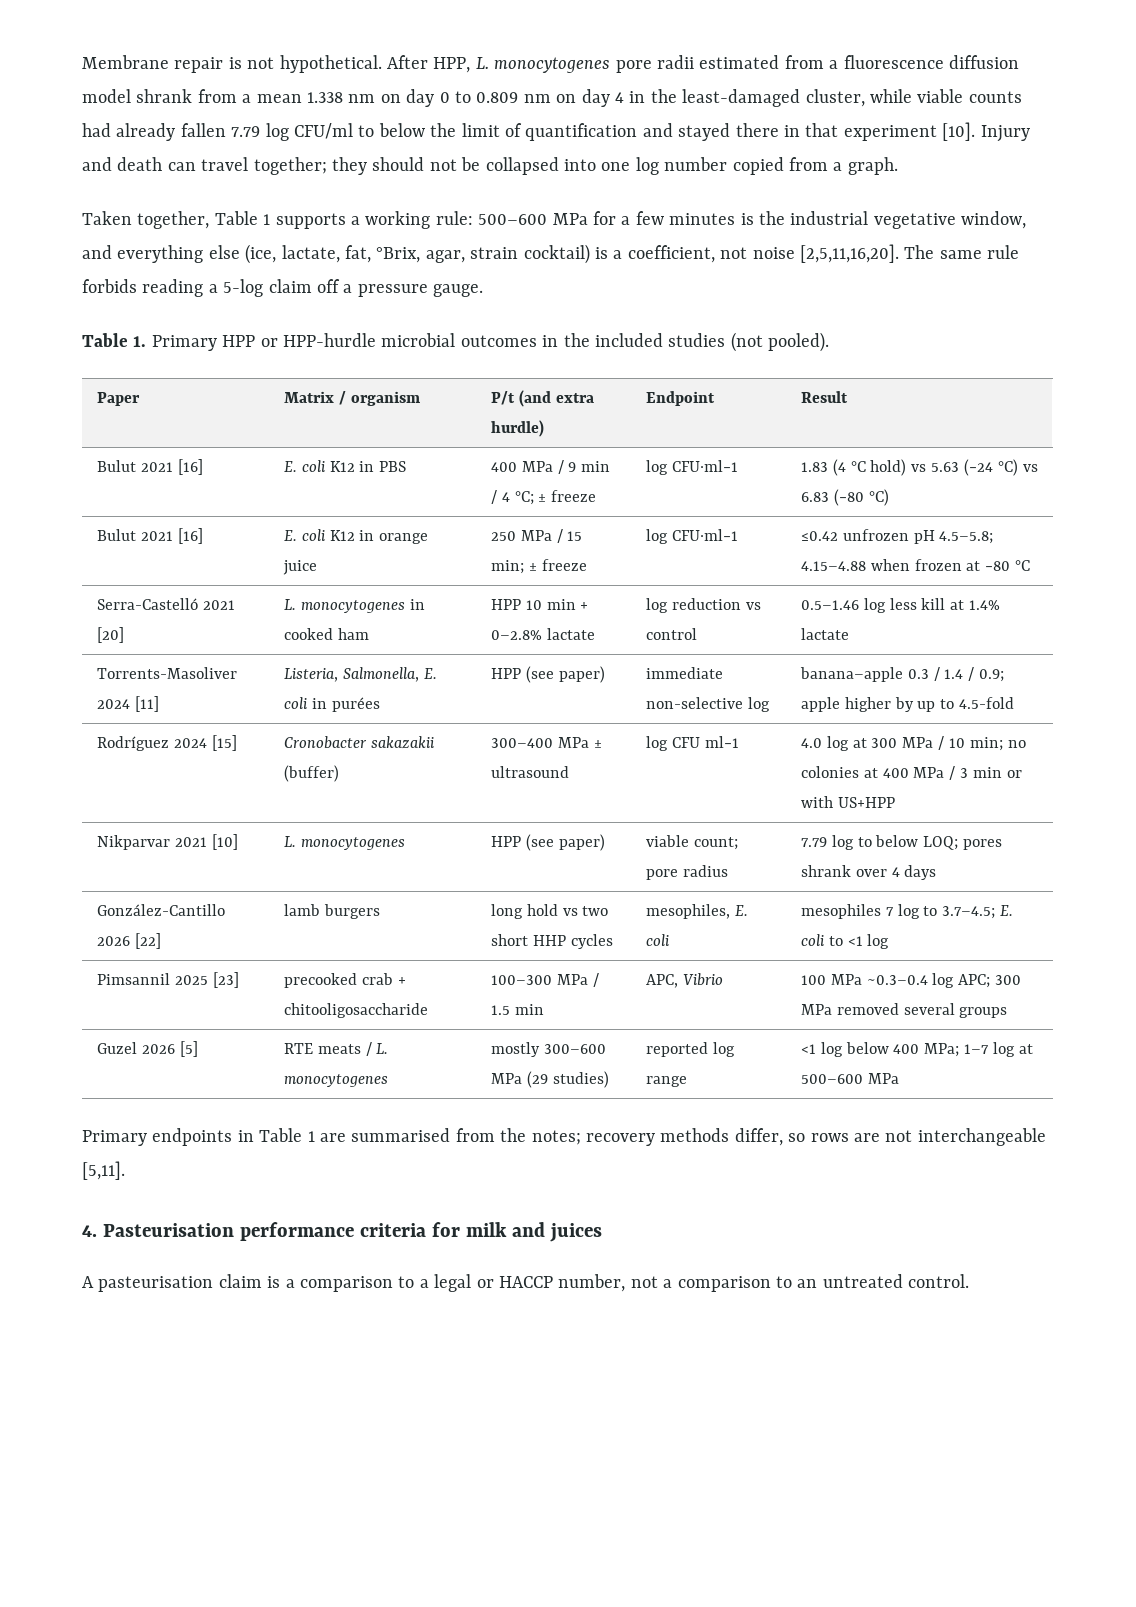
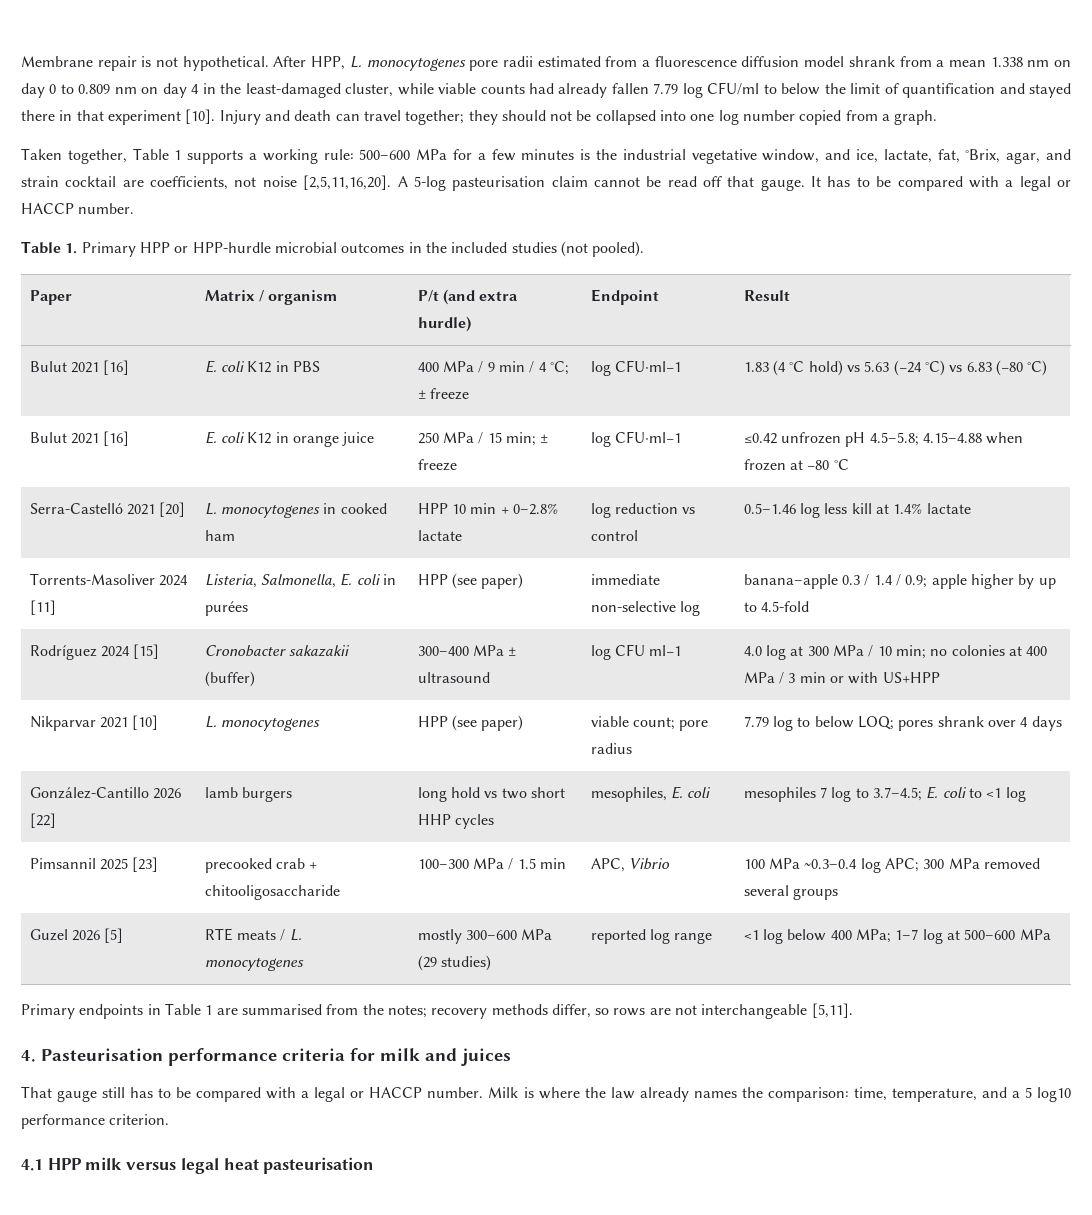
- Taken together, Table 1 supports a working rule: 500–600 MPa for a few minutes is the industrial vegetative window, and everything else (ice, lactate, fat, °Brix, agar, strain cocktail) is a coefficient, not noise [2,5,11,16,20]. The same rule forbids reading a 5-log claim off a pressure gauge.
+ Taken together, Table 1 supports a working rule: 500–600 MPa for a few minutes is the industrial vegetative window, and ice, lactate, fat, °Brix, agar, and strain cocktail are coefficients, not noise [2,5,11,16,20]. A 5-log pasteurisation claim cannot be read off that gauge. It has to be compared with a legal or HACCP number.
- A pasteurisation claim is a comparison to a legal or HACCP number, not a comparison to an untreated control.
+ That gauge still has to be compared with a legal or HACCP number. Milk is where the law already names the comparison: time, temperature, and a 5 log10 performance criterion.
+ 4.1 HPP milk versus legal heat pasteurisation

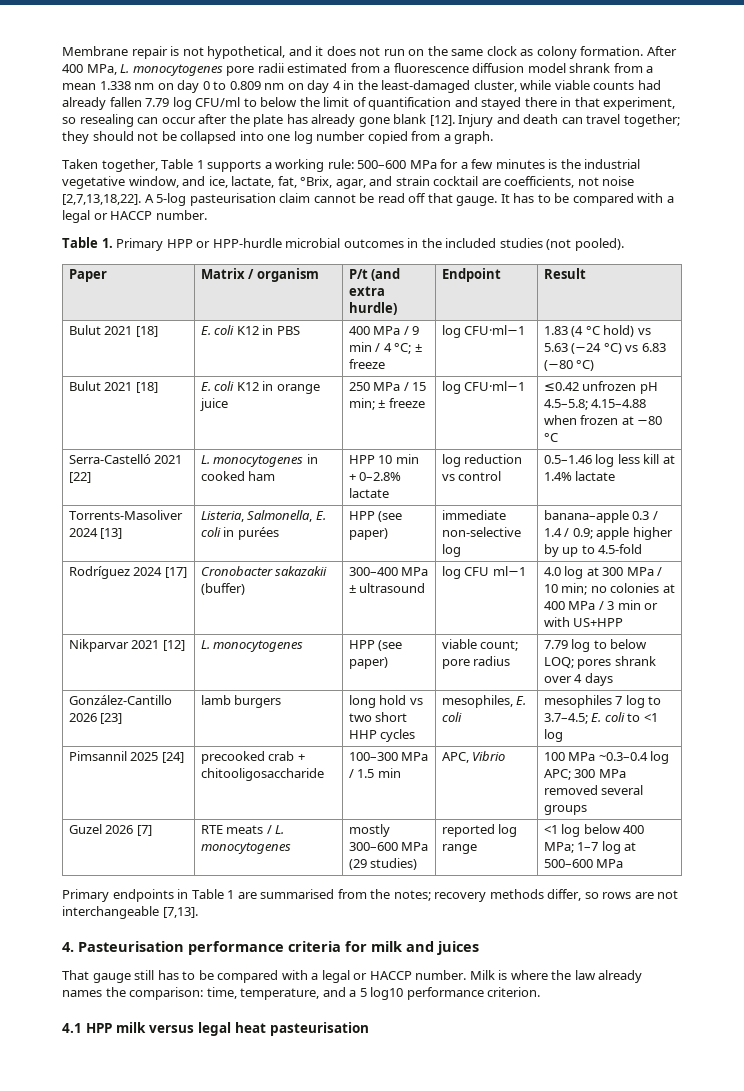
- Membrane repair is not hypothetical. After HPP, L. monocytogenes pore radii estimated from a fluorescence diffusion model shrank from a mean 1.338 nm on day 0 to 0.809 nm on day 4 in the least-damaged cluster, while viable counts had already fallen 7.79 log CFU/ml to below the limit of quantification and stayed there in that experiment [10].
+ Membrane repair is not hypothetical, and it does not run on the same clock as colony formation. After 400 MPa, L. monocytogenes pore radii estimated from a fluorescence diffusion model shrank from a mean 1.338 nm on day 0 to 0.809 nm on day 4 in the least-damaged cluster, while viable counts had already fallen 7.79 log CFU/ml to below the limit of quantification and stayed there in that experiment, so resealing can occur after the plate has already gone blank [12].
- Taken together, Table 1 supports a working rule: 500–600 MPa for a few minutes is the industrial vegetative window, and ice, lactate, fat, °Brix, agar, and strain cocktail are coefficients, not noise [2,5,11,16,20].
+ Taken together, Table 1 supports a working rule: 500–600 MPa for a few minutes is the industrial vegetative window, and ice, lactate, fat, °Brix, agar, and strain cocktail are coefficients, not noise [2,7,13,18,22].
- Bulut 2021 [16] | E. coli K12 in PBS | 400 MPa / 9 min / 4 °C; ± freeze | log CFU·ml−1 | 1.83 (4 °C hold) vs 5.63 (−24 °C) vs 6.83 (−80 °C)
+ Bulut 2021 [18] | E. coli K12 in PBS | 400 MPa / 9 min / 4 °C; ± freeze | log CFU·ml−1 | 1.83 (4 °C hold) vs 5.63 (−24 °C) vs 6.83 (−80 °C)
- Bulut 2021 [16] | E. coli K12 in orange juice | 250 MPa / 15 min; ± freeze | log CFU·ml−1 | ≤0.42 unfrozen pH 4.5–5.8; 4.15–4.88 when frozen at −80 °C
+ Bulut 2021 [18] | E. coli K12 in orange juice | 250 MPa / 15 min; ± freeze | log CFU·ml−1 | ≤0.42 unfrozen pH 4.5–5.8; 4.15–4.88 when frozen at −80 °C
- Serra-Castelló 2021 [20] | L. monocytogenes in cooked ham | HPP 10 min + 0–2.8% lactate | log reduction vs control | 0.5–1.46 log less kill at 1.4% lactate
+ Serra-Castelló 2021 [22] | L. monocytogenes in cooked ham | HPP 10 min + 0–2.8% lactate | log reduction vs control | 0.5–1.46 log less kill at 1.4% lactate
- Torrents-Masoliver 2024 [11] | Listeria, Salmonella, E. coli in purées | HPP (see paper) | immediate non-selective log | banana–apple 0.3 / 1.4 / 0.9; apple higher by up to 4.5-fold
+ Torrents-Masoliver 2024 [13] | Listeria, Salmonella, E. coli in purées | HPP (see paper) | immediate non-selective log | banana–apple 0.3 / 1.4 / 0.9; apple higher by up to 4.5-fold
- Rodríguez 2024 [15] | Cronobacter sakazakii (buffer) | 300–400 MPa ± ultrasound | log CFU ml−1 | 4.0 log at 300 MPa / 10 min; no colonies at 400 MPa / 3 min or with US+HPP
+ Rodríguez 2024 [17] | Cronobacter sakazakii (buffer) | 300–400 MPa ± ultrasound | log CFU ml−1 | 4.0 log at 300 MPa / 10 min; no colonies at 400 MPa / 3 min or with US+HPP
- Nikparvar 2021 [10] | L. monocytogenes | HPP (see paper) | viable count; pore radius | 7.79 log to below LOQ; pores shrank over 4 days
+ Nikparvar 2021 [12] | L. monocytogenes | HPP (see paper) | viable count; pore radius | 7.79 log to below LOQ; pores shrank over 4 days
- González-Cantillo 2026 [22] | lamb burgers | long hold vs two short HHP cycles | mesophiles, E. coli | mesophiles 7 log to 3.7–4.5; E. coli to <1 log
+ González-Cantillo 2026 [23] | lamb burgers | long hold vs two short HHP cycles | mesophiles, E. coli | mesophiles 7 log to 3.7–4.5; E. coli to <1 log
- Pimsannil 2025 [23] | precooked crab + chitooligosaccharide | 100–300 MPa / 1.5 min | APC, Vibrio | 100 MPa ~0.3–0.4 log APC; 300 MPa removed several groups
+ Pimsannil 2025 [24] | precooked crab + chitooligosaccharide | 100–300 MPa / 1.5 min | APC, Vibrio | 100 MPa ~0.3–0.4 log APC; 300 MPa removed several groups
- Guzel 2026 [5] | RTE meats / L. monocytogenes | mostly 300–600 MPa (29 studies) | reported log range | <1 log below 400 MPa; 1–7 log at 500–600 MPa
+ Guzel 2026 [7] | RTE meats / L. monocytogenes | mostly 300–600 MPa (29 studies) | reported log range | <1 log below 400 MPa; 1–7 log at 500–600 MPa
- Primary endpoints in Table 1 are summarised from the notes; recovery methods differ, so rows are not interchangeable [5,11].
+ Primary endpoints in Table 1 are summarised from the notes; recovery methods differ, so rows are not interchangeable [7,13].

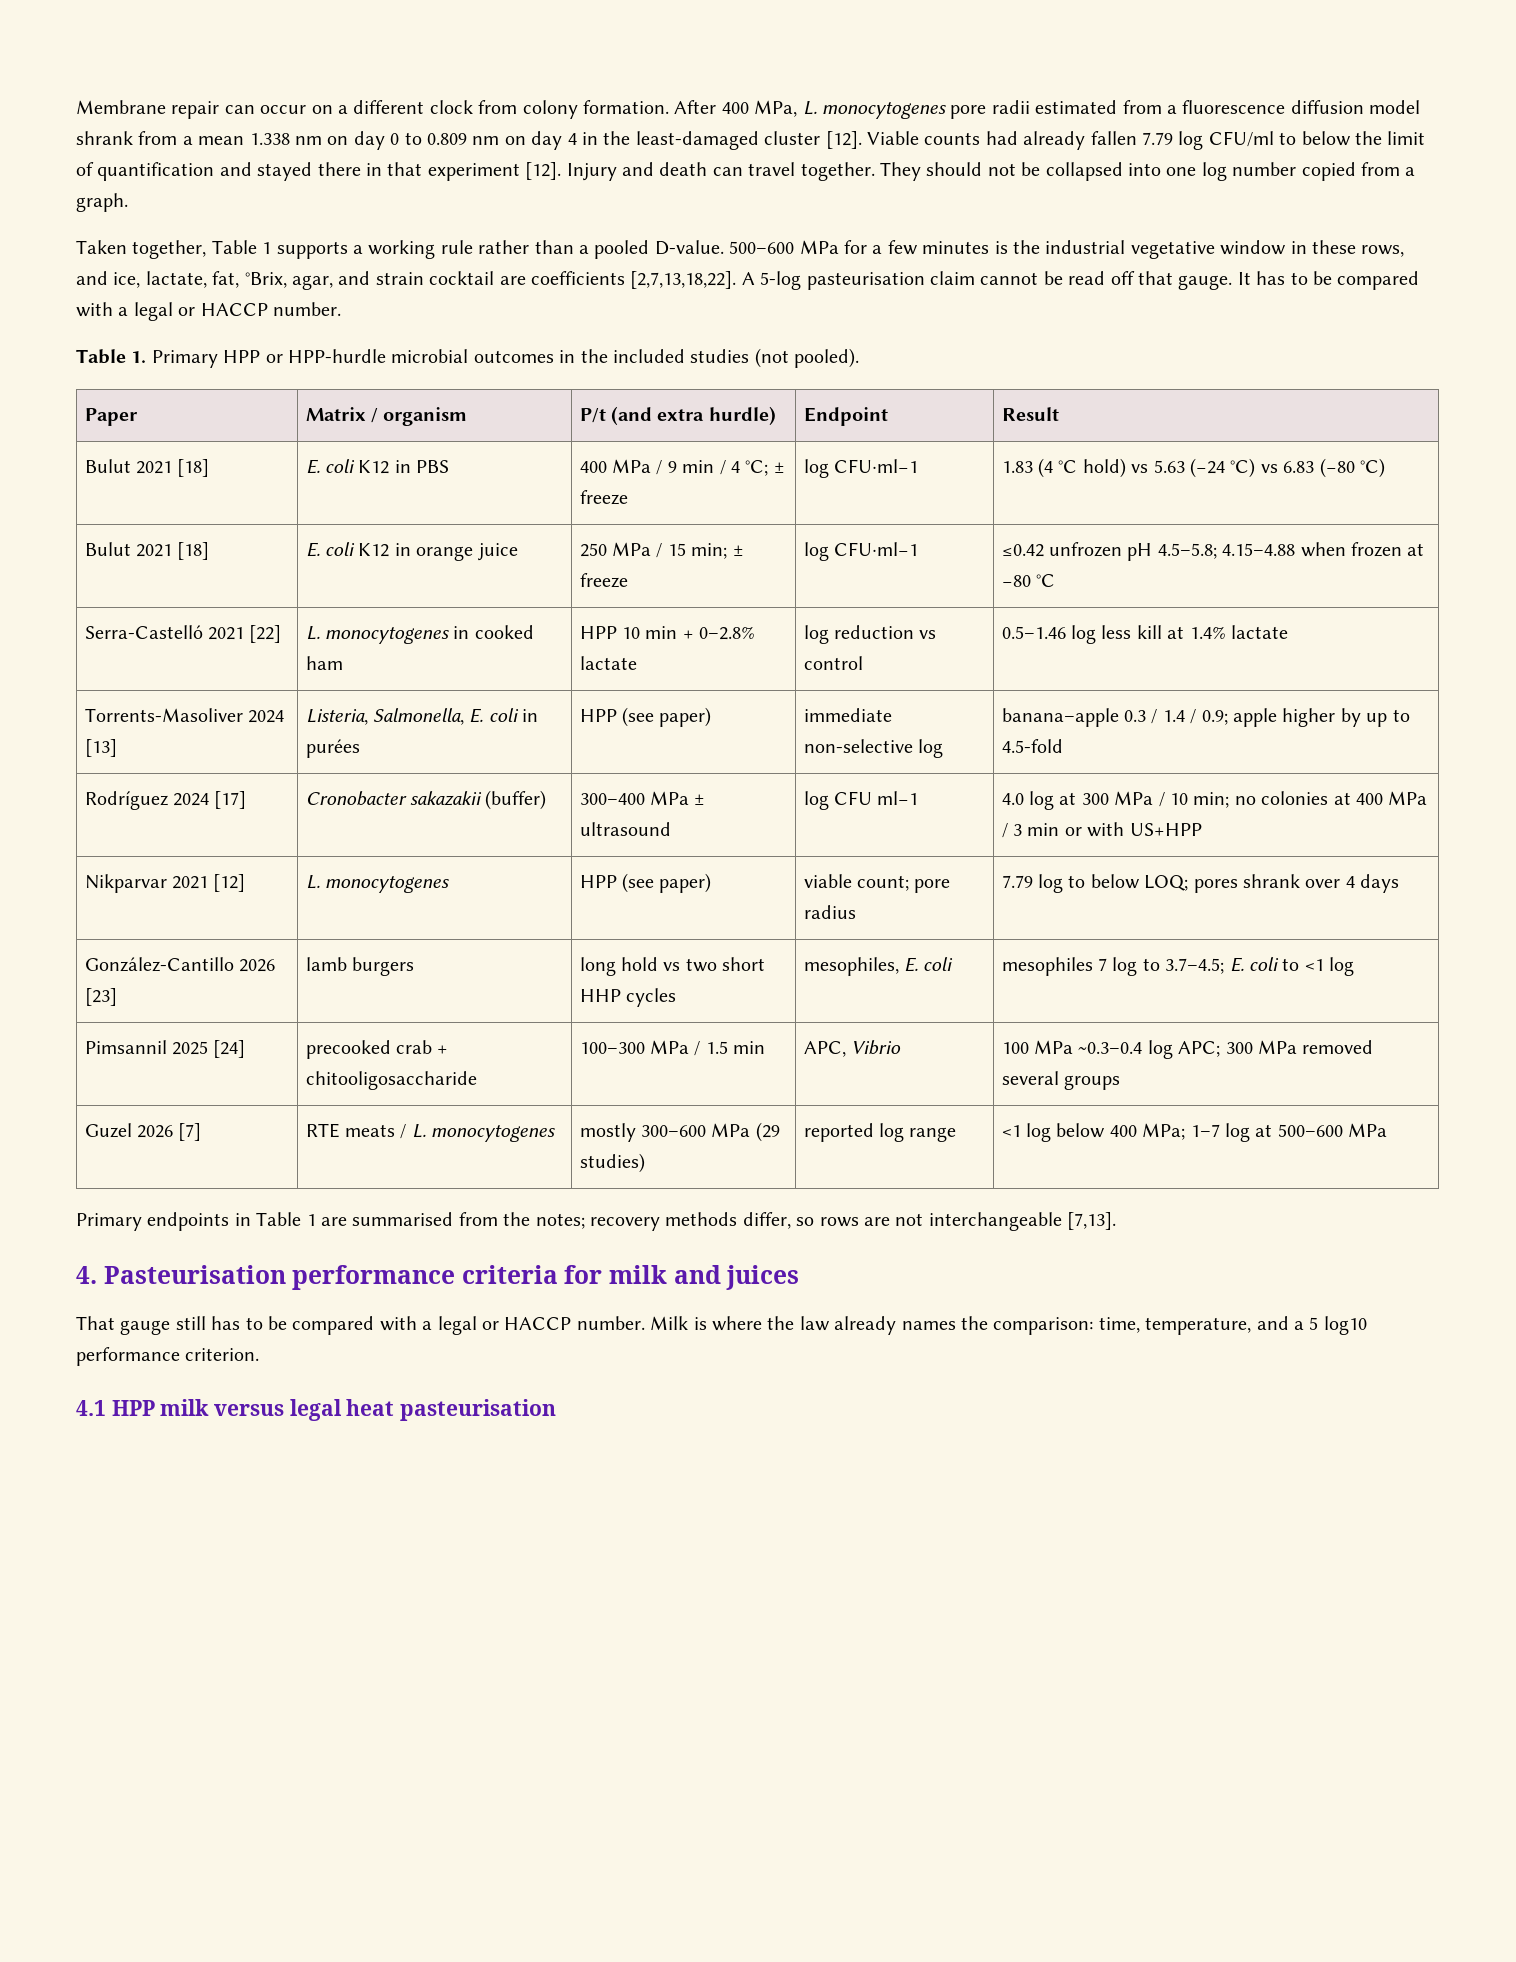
- Membrane repair is not hypothetical, and it does not run on the same clock as colony formation.
+ Membrane repair can occur on a different clock from colony formation.
- After 400 MPa, L. monocytogenes pore radii estimated from a fluorescence diffusion model shrank from a mean 1.338 nm on day 0 to 0.809 nm on day 4 in the least-damaged cluster, while viable counts had already fallen 7.79 log CFU/ml to below the limit of quantification and stayed there in that experiment, so resealing can occur after the plate has already gone blank [12].
+ After 400 MPa, L. monocytogenes pore radii estimated from a fluorescence diffusion model shrank from a mean 1.338 nm on day 0 to 0.809 nm on day 4 in the least-damaged cluster [12]. Viable counts had already fallen 7.79 log CFU/ml to below the limit of quantification and stayed there in that experiment [12].
- Injury and death can travel together; they should not be collapsed into one log number copied from a graph.
+ Injury and death can travel together. They should not be collapsed into one log number copied from a graph.
- Taken together, Table 1 supports a working rule: 500–600 MPa for a few minutes is the industrial vegetative window, and ice, lactate, fat, °Brix, agar, and strain cocktail are coefficients, not noise [2,7,13,18,22].
+ Taken together, Table 1 supports a working rule rather than a pooled D-value. 500–600 MPa for a few minutes is the industrial vegetative window in these rows, and ice, lactate, fat, °Brix, agar, and strain cocktail are coefficients [2,7,13,18,22].

